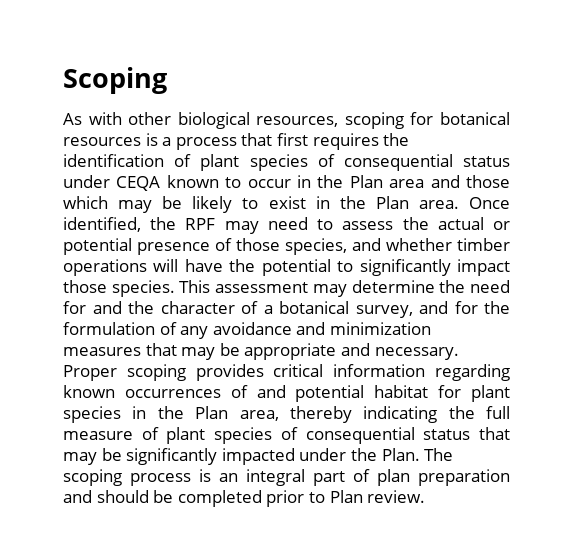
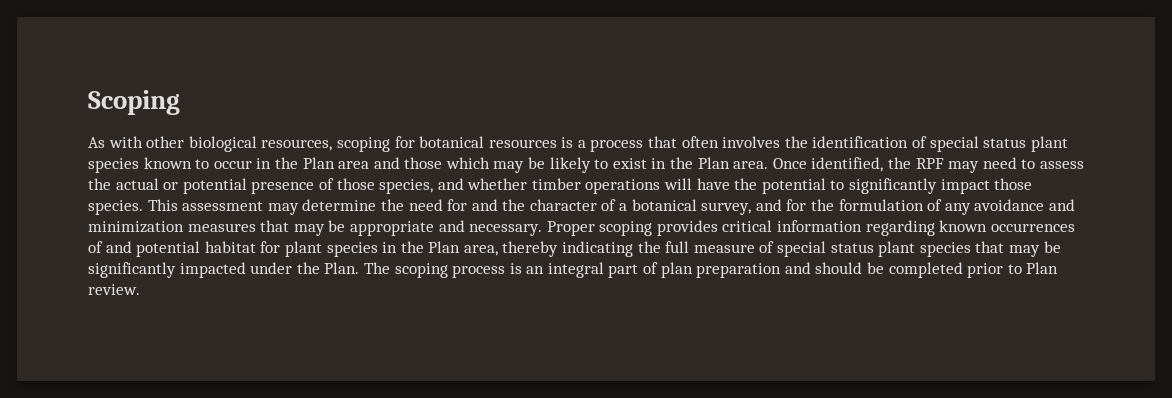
- As with other biological resources, scoping for botanical resources is a process that first requires the identification of plant species of consequential status under CEQA known to occur in the Plan area and those which may be likely to exist in the Plan area.
+ As with other biological resources, scoping for botanical resources is a process that often involves the identification of special status plant species known to occur in the Plan area and those which may be likely to exist in the Plan area.
- Proper scoping provides critical information regarding known occurrences of and potential habitat for plant species in the Plan area, thereby indicating the full measure of plant species of consequential status that may be significantly impacted under the Plan.
+ Proper scoping provides critical information regarding known occurrences of and potential habitat for plant species in the Plan area, thereby indicating the full measure of special status plant species that may be significantly impacted under the Plan.

